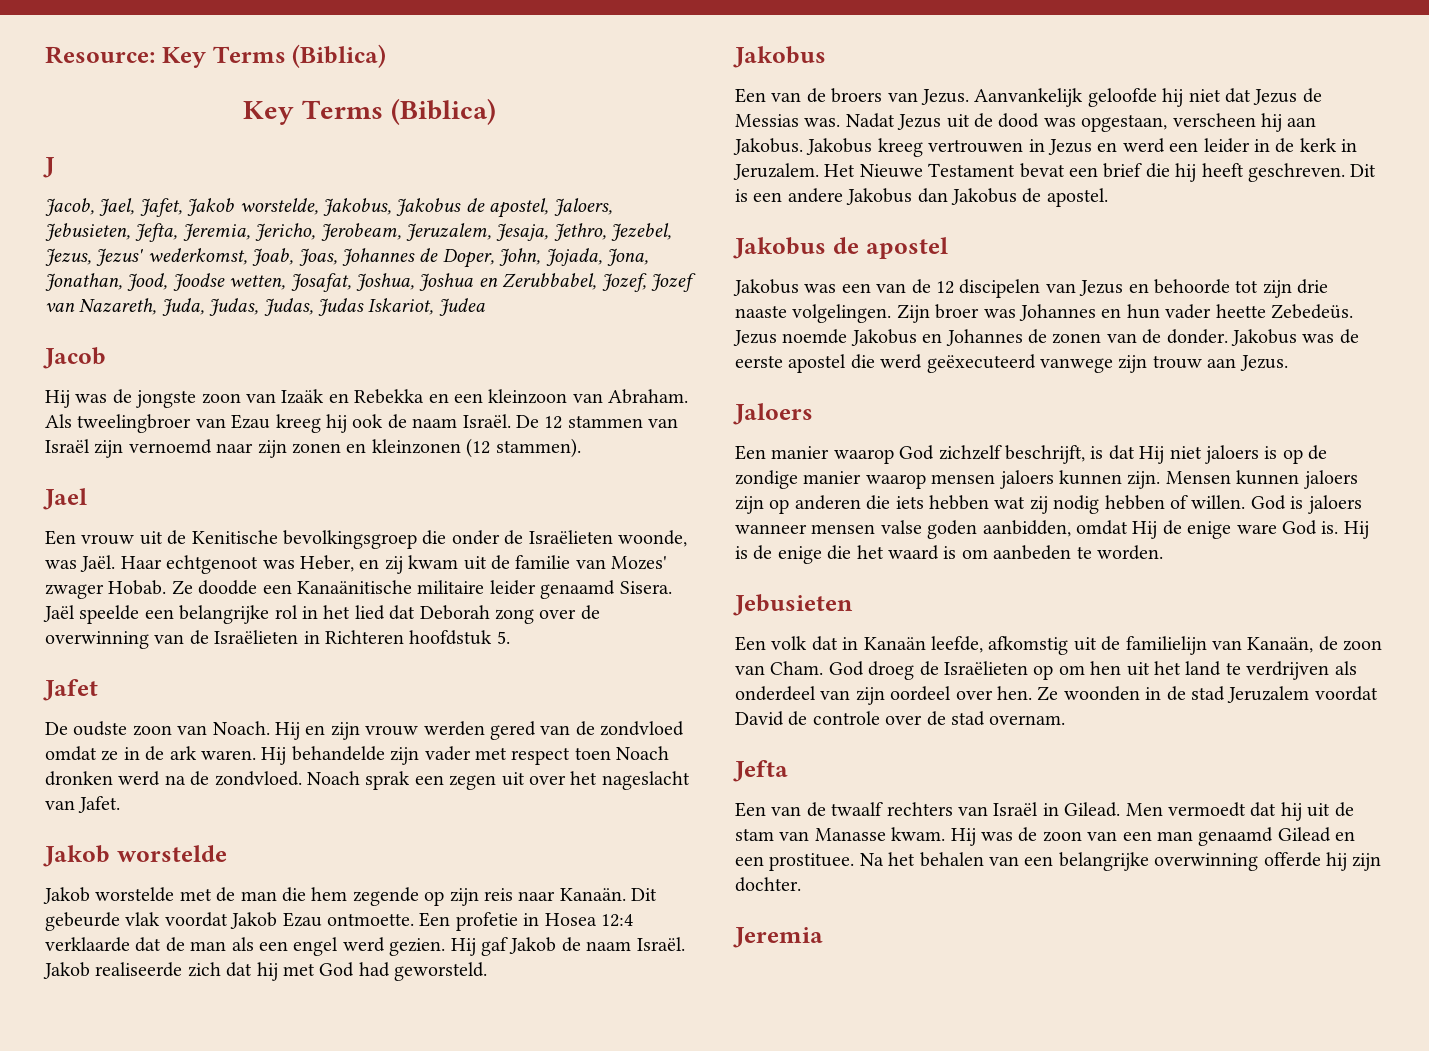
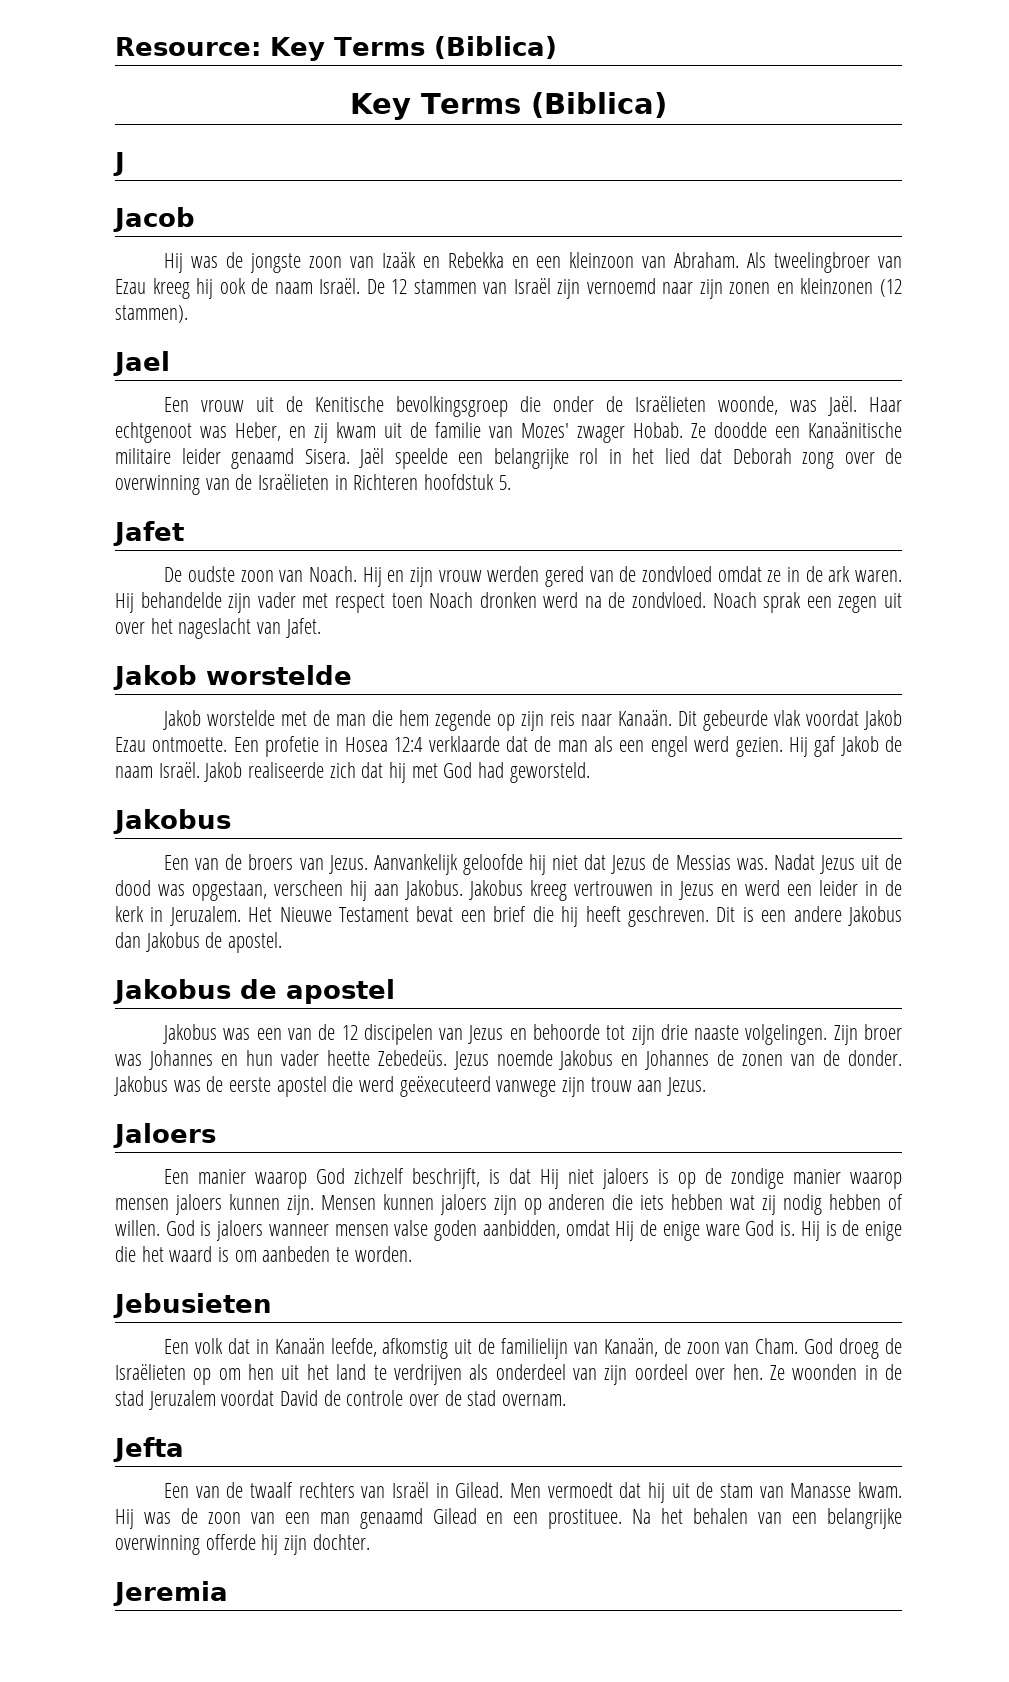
- Jacob, Jael, Jafet, Jakob worstelde, Jakobus, Jakobus de apostel, Jaloers, Jebusieten, Jefta, Jeremia, Jericho, Jerobeam, Jeruzalem, Jesaja, Jethro, Jezebel, Jezus, Jezus' wederkomst, Joab, Joas, Johannes de Doper, John, Jojada, Jona, Jonathan, Jood, Joodse wetten, Josafat, Joshua, Joshua en Zerubbabel, Jozef, Jozef van Nazareth, Juda, Judas, Judas, Judas Iskariot, Judea

